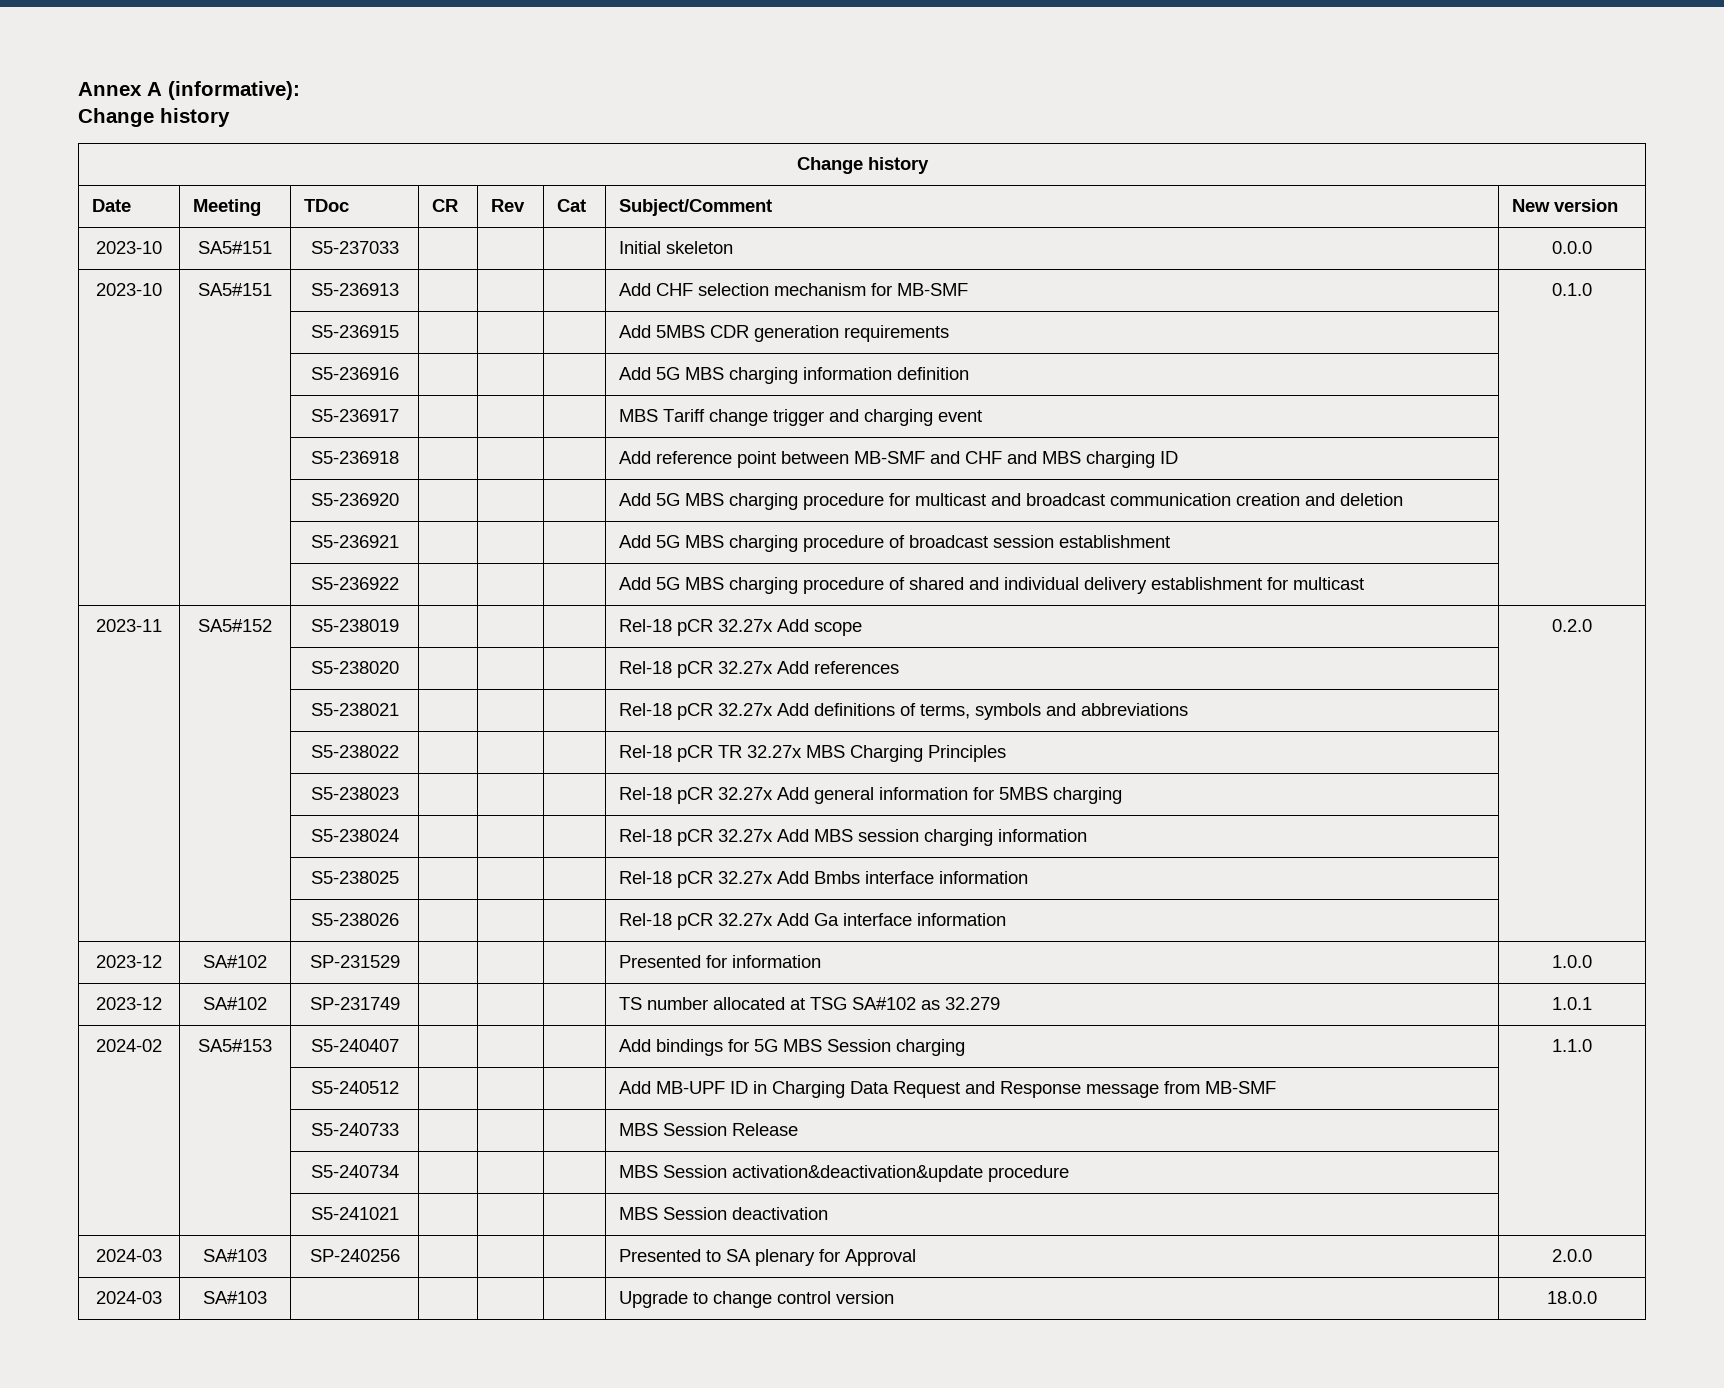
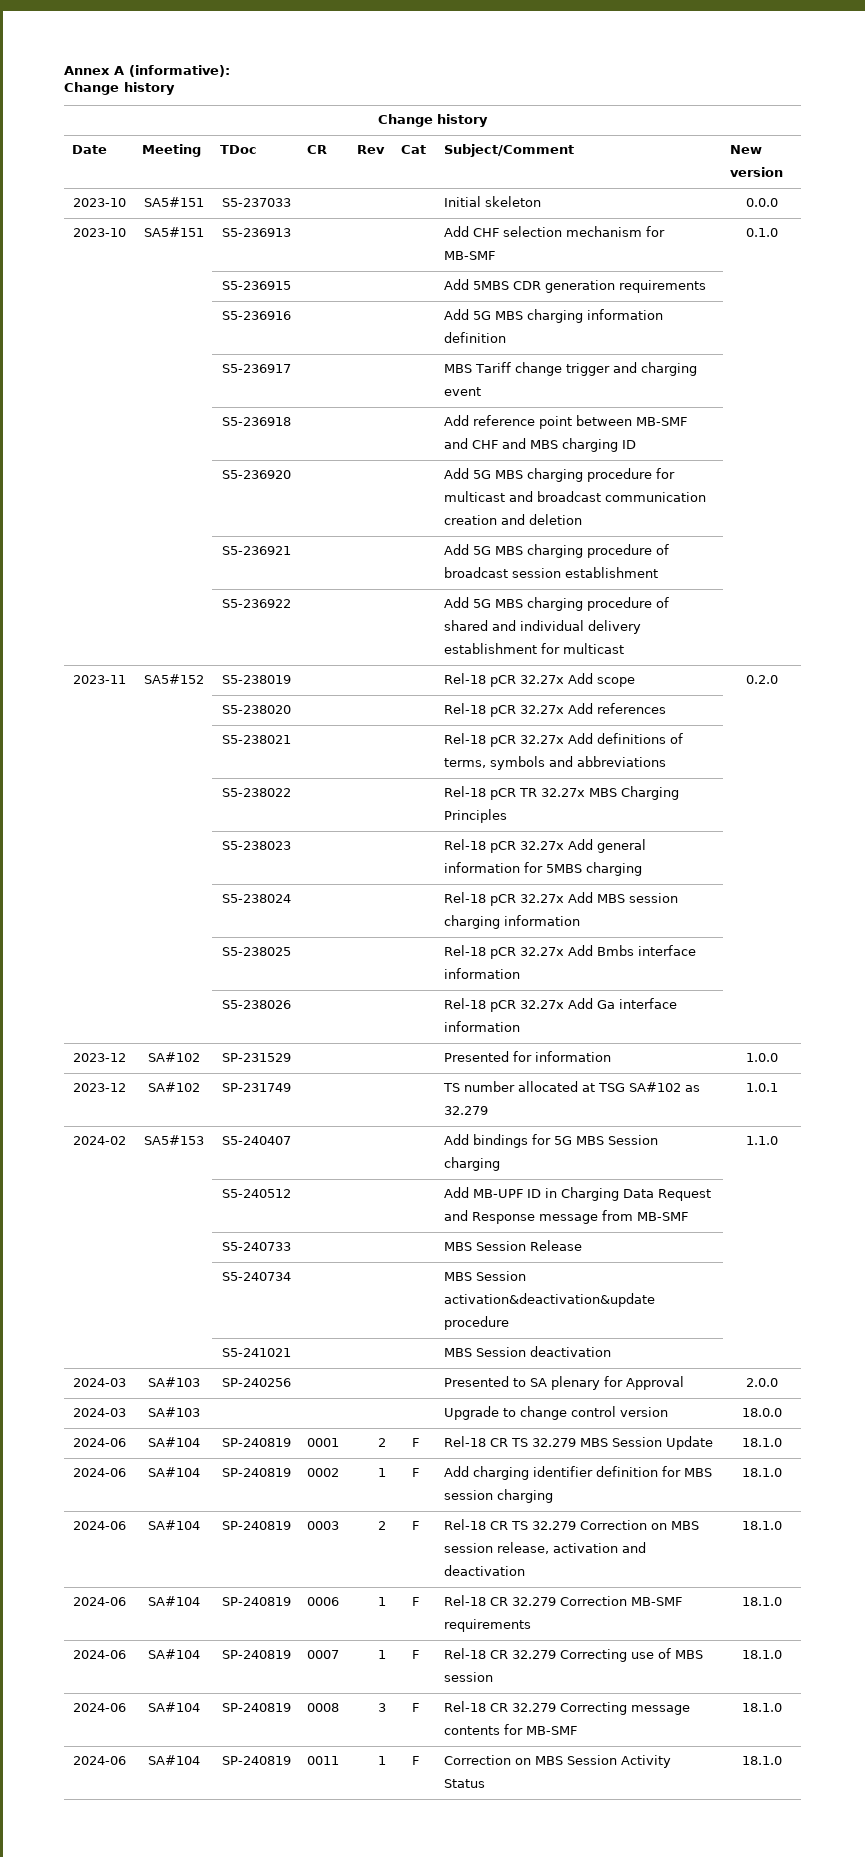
+ 2024-06 | SA#104 | SP-240819 | 0001 | 2 | F | Rel-18 CR TS 32.279 MBS Session Update | 18.1.0
+ 2024-06 | SA#104 | SP-240819 | 0002 | 1 | F | Add charging identifier definition for MBS session charging | 18.1.0
+ 2024-06 | SA#104 | SP-240819 | 0003 | 2 | F | Rel-18 CR TS 32.279 Correction on MBS session release, activation and deactivation | 18.1.0
+ 2024-06 | SA#104 | SP-240819 | 0006 | 1 | F | Rel-18 CR 32.279 Correction MB-SMF requirements | 18.1.0
+ 2024-06 | SA#104 | SP-240819 | 0007 | 1 | F | Rel-18 CR 32.279 Correcting use of MBS session | 18.1.0
+ 2024-06 | SA#104 | SP-240819 | 0008 | 3 | F | Rel-18 CR 32.279 Correcting message contents for MB-SMF | 18.1.0
+ 2024-06 | SA#104 | SP-240819 | 0011 | 1 | F | Correction on MBS Session Activity Status | 18.1.0

